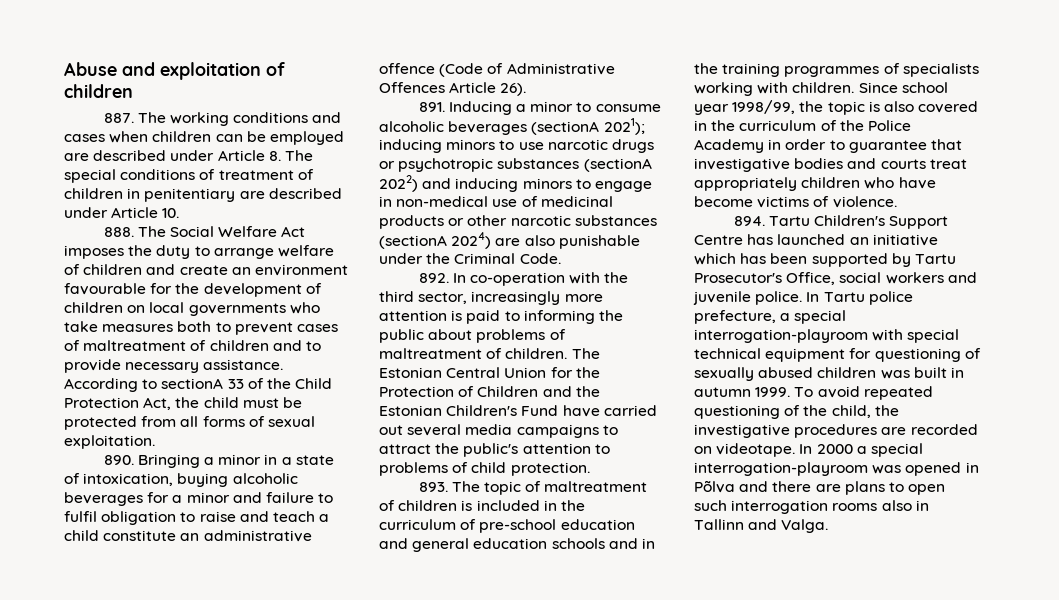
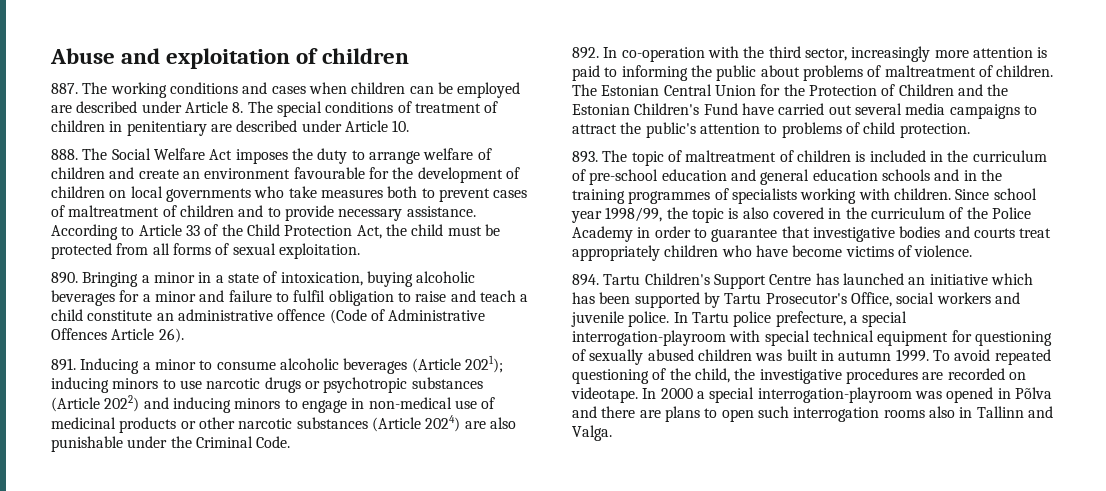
- According to sectionA 33 of the Child Protection Act, the child must be protected from all forms of sexual exploitation.
+ According to Article 33 of the Child Protection Act, the child must be protected from all forms of sexual exploitation.
- 891. Inducing a minor to consume alcoholic beverages (sectionA 2021); inducing minors to use narcotic drugs or psychotropic substances (sectionA 2022) and inducing minors to engage in non-medical use of medicinal products or other narcotic substances (sectionA 2024) are also punishable under the Criminal Code.
+ 891. Inducing a minor to consume alcoholic beverages (Article 2021); inducing minors to use narcotic drugs or psychotropic substances (Article 2022) and inducing minors to engage in non-medical use of medicinal products or other narcotic substances (Article 2024) are also punishable under the Criminal Code.

